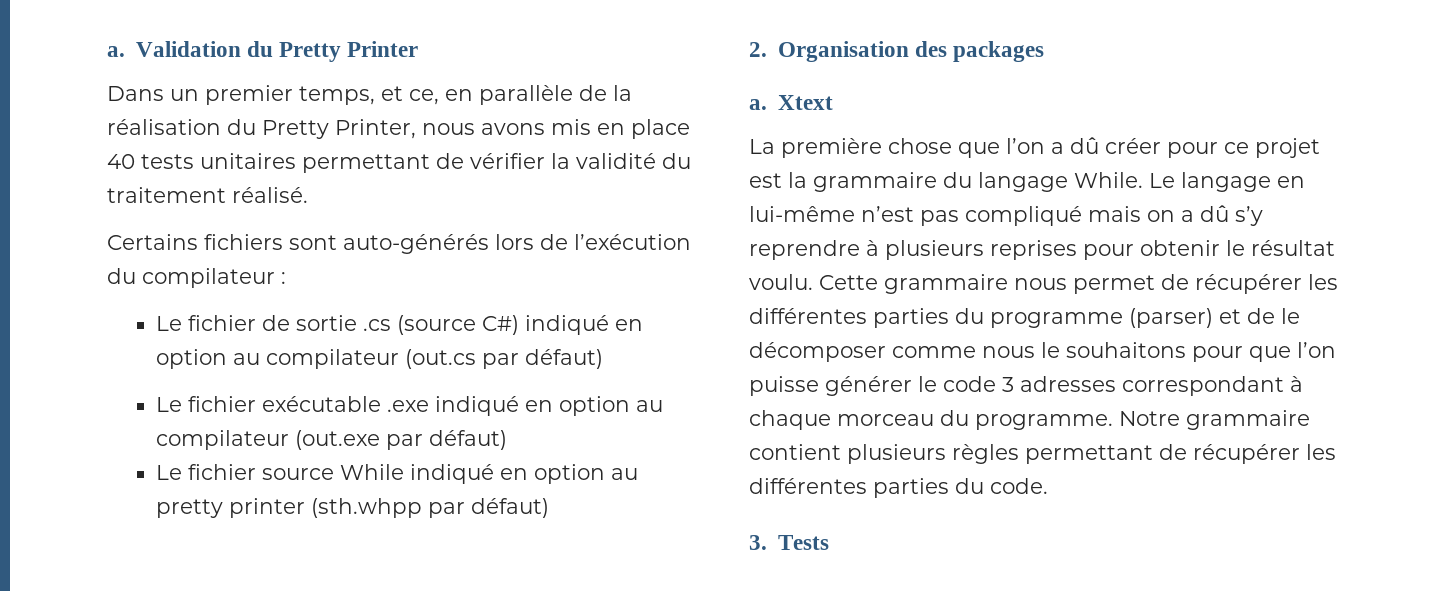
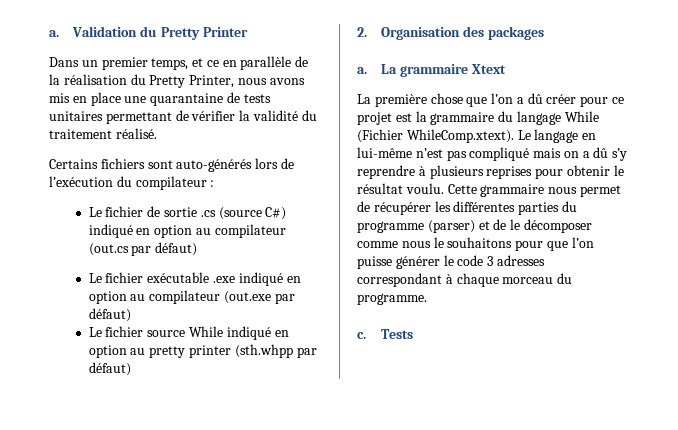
- Dans un premier temps, et ce, en parallèle de la réalisation du Pretty Printer, nous avons mis en place 40 tests unitaires permettant de vérifier la validité du traitement réalisé.
+ Dans un premier temps, et ce en parallèle de la réalisation du Pretty Printer, nous avons mis en place une quarantaine de tests unitaires permettant de vérifier la validité du traitement réalisé.
- Xtext
+ La grammaire Xtext
- La première chose que l’on a dû créer pour ce projet est la grammaire du langage While. Le langage en lui-même n’est pas compliqué mais on a dû s’y reprendre à plusieurs reprises pour obtenir le résultat voulu.
+ La première chose que l’on a dû créer pour ce projet est la grammaire du langage While (Fichier WhileComp.xtext). Le langage en lui-même n’est pas compliqué mais on a dû s’y reprendre à plusieurs reprises pour obtenir le résultat voulu.
- Cette grammaire nous permet de récupérer les différentes parties du programme (parser) et de le décomposer comme nous le souhaitons pour que l’on puisse générer le code 3 adresses correspondant à chaque morceau du programme. Notre grammaire contient plusieurs règles permettant de récupérer les différentes parties du code.
- 3. Tests
+ Cette grammaire nous permet de récupérer les différentes parties du programme (parser) et de le décomposer comme nous le souhaitons pour que l’on puisse générer le code 3 adresses correspondant à chaque morceau du programme.
+ c. Tests

